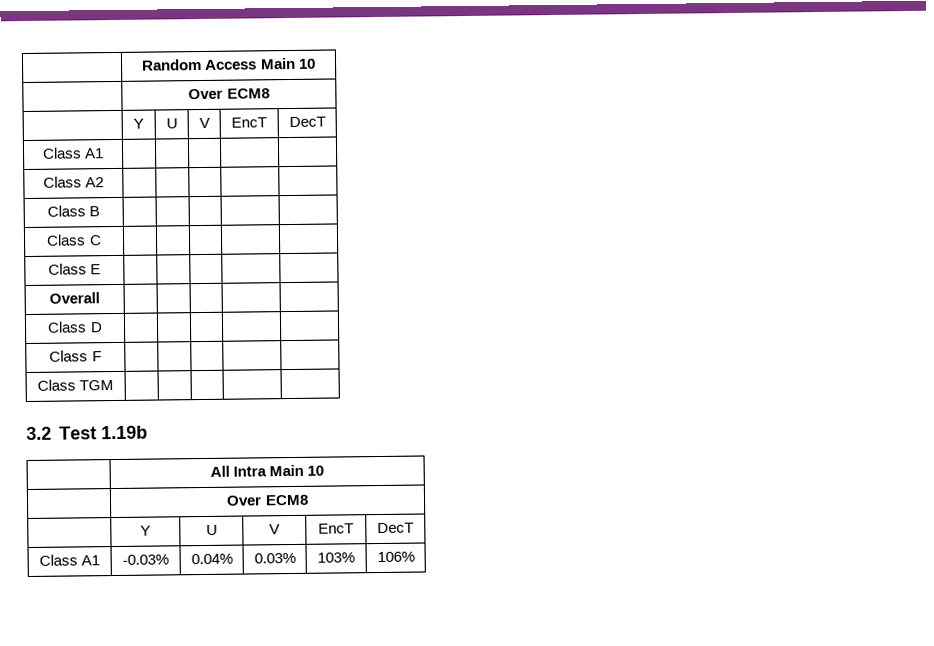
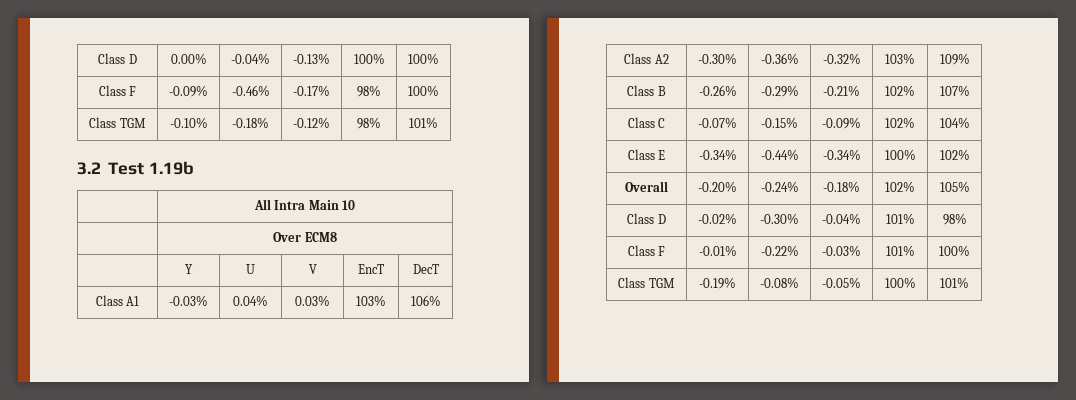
- | Random Access Main 10
- | Over ECM8
- | Y | U | V | EncT | DecT
- Class A1 | | | | |
- Class A2 | | | | |
- Class B | | | | |
- Class C | | | | |
- Class E | | | | |
- Overall | | | | |
- Class D | | | | |
- Class F | | | | |
- Class TGM | | | | |
+ Class D | 0.00% | -0.04% | -0.13% | 100% | 100%
+ Class F | -0.09% | -0.46% | -0.17% | 98% | 100%
+ Class TGM | -0.10% | -0.18% | -0.12% | 98% | 101%
+ Class A2 | -0.30% | -0.36% | -0.32% | 103% | 109%
+ Class B | -0.26% | -0.29% | -0.21% | 102% | 107%
+ Class C | -0.07% | -0.15% | -0.09% | 102% | 104%
+ Class E | -0.34% | -0.44% | -0.34% | 100% | 102%
+ Overall | -0.20% | -0.24% | -0.18% | 102% | 105%
+ Class D | -0.02% | -0.30% | -0.04% | 101% | 98%
+ Class F | -0.01% | -0.22% | -0.03% | 101% | 100%
+ Class TGM | -0.19% | -0.08% | -0.05% | 100% | 101%

